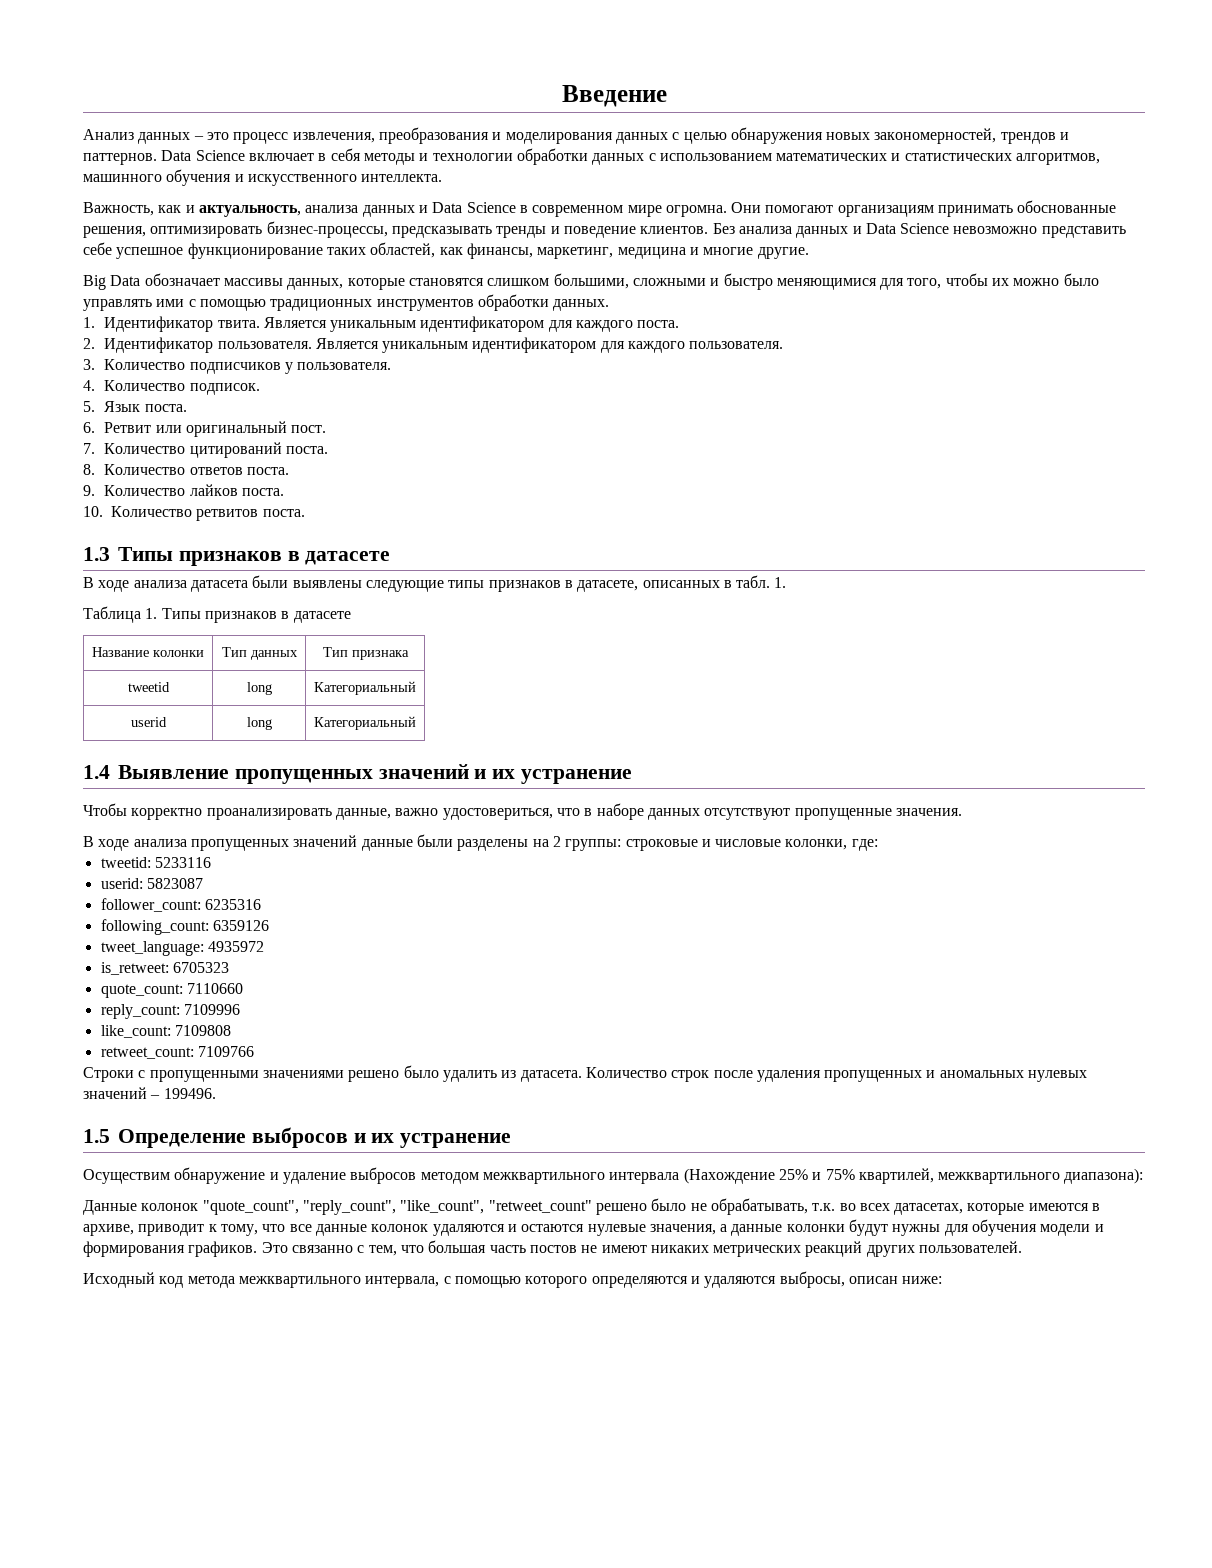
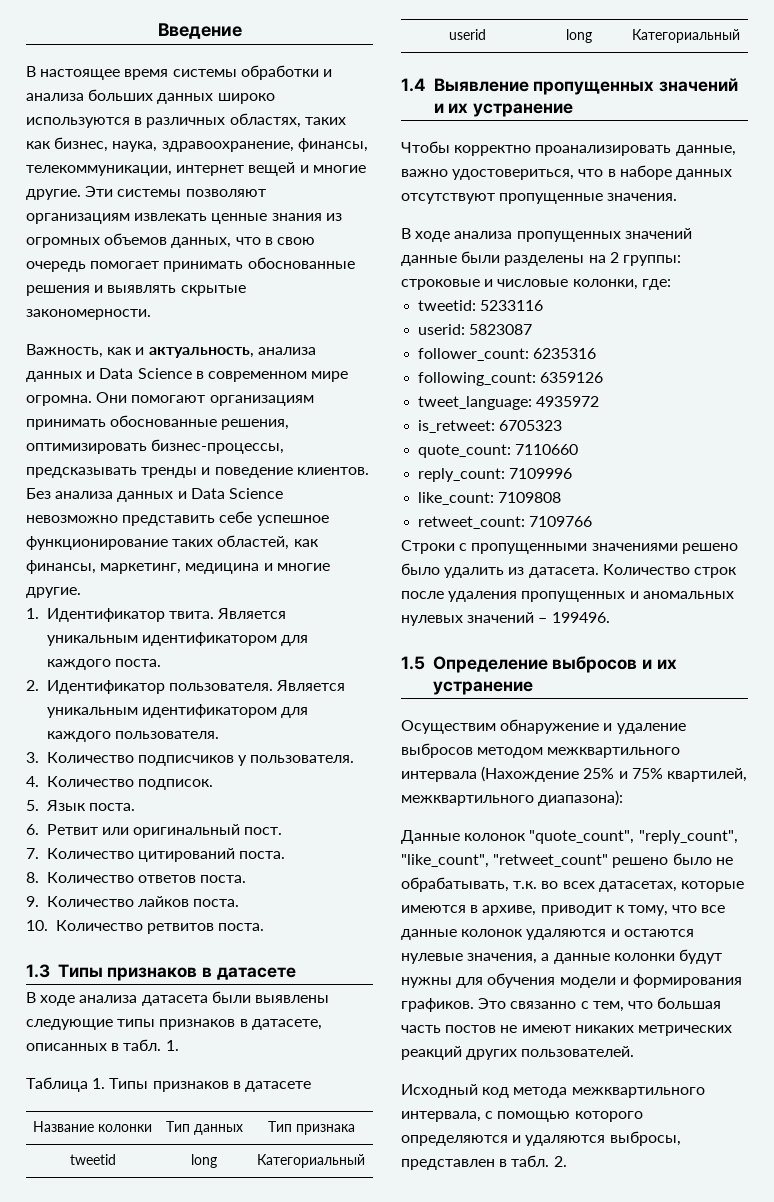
- Анализ данных – это процесс извлечения, преобразования и моделирования данных с целью обнаружения новых закономерностей, трендов и паттернов. Data Science включает в себя методы и технологии обработки данных с использованием математических и статистических алгоритмов, машинного обучения и искусственного интеллекта.
+ В настоящее время системы обработки и анализа больших данных широко используются в различных областях, таких как бизнес, наука, здравоохранение, финансы, телекоммуникации, интернет вещей и многие другие. Эти системы позволяют организациям извлекать ценные знания из огромных объемов данных, что в свою очередь помогает принимать обоснованные решения и выявлять скрытые закономерности.
- Big Data обозначает массивы данных, которые становятся слишком большими, сложными и быстро меняющимися для того, чтобы их можно было управлять ими с помощью традиционных инструментов обработки данных.
- Исходный код метода межквартильного интервала, с помощью которого определяются и удаляются выбросы, описан ниже:
+ Исходный код метода межквартильного интервала, с помощью которого определяются и удаляются выбросы, представлен в табл. 2.

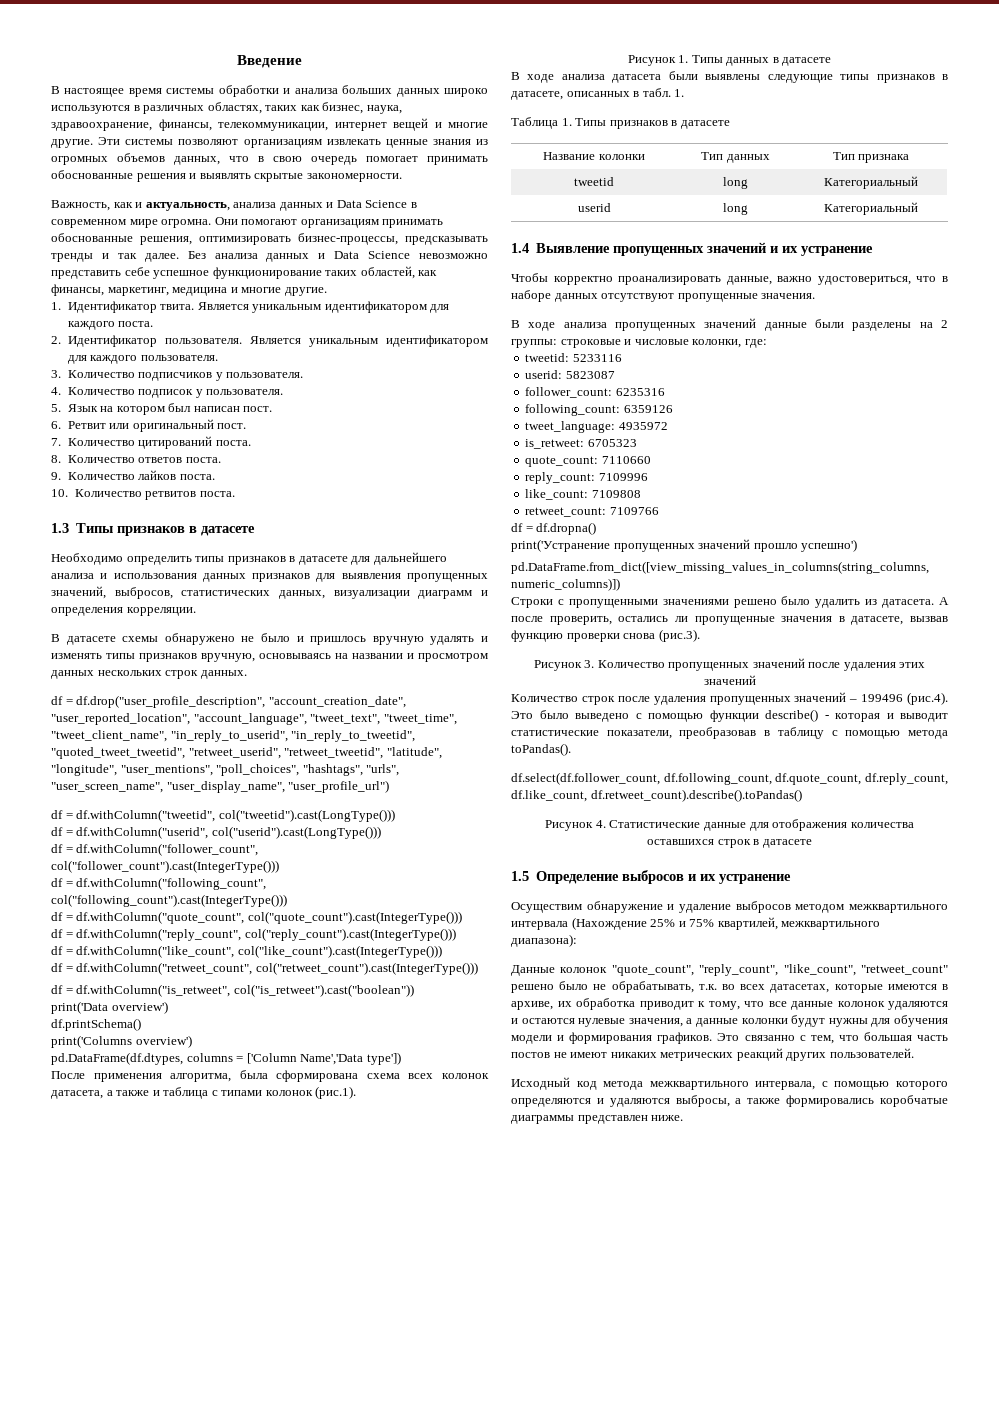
- Они помогают организациям принимать обоснованные решения, оптимизировать бизнес-процессы, предсказывать тренды и поведение клиентов.
+ Они помогают организациям принимать обоснованные решения, оптимизировать бизнес-процессы, предсказывать тренды и так далее.
- 4. Количество подписок.
+ 4. Количество подписок у пользователя.
- 5. Язык поста.
+ 5. Язык на котором был написан пост.
+ Необходимо определить типы признаков в датасете для дальнейшего анализа и использования данных признаков для выявления пропущенных значений, выбросов, статистических данных, визуализации диаграмм и определения корреляции.
+ В датасете схемы обнаружено не было и пришлось вручную удалять и изменять типы признаков вручную, основываясь на названии и просмотром данных нескольких строк данных.
+ df = df.drop("user_profile_description", "account_creation_date", "user_reported_location", "account_language", "tweet_text", "tweet_time", "tweet_client_name", "in_reply_to_userid", "in_reply_to_tweetid", "quoted_tweet_tweetid", "retweet_userid", "retweet_tweetid", "latitude", "longitude", "user_mentions", "poll_choices", "hashtags", "urls", "user_screen_name", "user_display_name", "user_profile_url")
+ df = df.withColumn("tweetid", col("tweetid").cast(LongType()))
+ df = df.withColumn("userid", col("userid").cast(LongType()))
+ df = df.withColumn("follower_count", col("follower_count").cast(IntegerType()))
+ df = df.withColumn("following_count", col("following_count").cast(IntegerType()))
+ df = df.withColumn("quote_count", col("quote_count").cast(IntegerType()))
+ df = df.withColumn("reply_count", col("reply_count").cast(IntegerType()))
+ df = df.withColumn("like_count", col("like_count").cast(IntegerType()))
+ df = df.withColumn("retweet_count", col("retweet_count").cast(IntegerType()))
+ df = df.withColumn("is_retweet", col("is_retweet").cast("boolean"))
+ print('Data overview')
+ df.printSchema()
+ print('Columns overview')
+ pd.DataFrame(df.dtypes, columns = ['Column Name','Data type'])
+ После применения алгоритма, была сформирована схема всех колонок датасета, а также и таблица с типами колонок (рис.1).
+ Рисунок 1. Типы данных в датасете
+ df = df.dropna()
+ print('Устранение пропущенных значений прошло успешно')
+ pd.DataFrame.from_dict([view_missing_values_in_columns(string_columns, numeric_columns)])
- Строки с пропущенными значениями решено было удалить из датасета. Количество строк после удаления пропущенных и аномальных нулевых значений – 199496.
+ Строки с пропущенными значениями решено было удалить из датасета. А после проверить, остались ли пропущенные значения в датасете, вызвав функцию проверки снова (рис.3).
+ Рисунок 3. Количество пропущенных значений после удаления этих значений
+ Количество строк после удаления пропущенных значений – 199496 (рис.4). Это было выведено с помощью функции describe() - которая и выводит статистические показатели, преобразовав в таблицу с помощью метода toPandas().
+ df.select(df.follower_count, df.following_count, df.quote_count, df.reply_count, df.like_count, df.retweet_count).describe().toPandas()
+ Рисунок 4. Статистические данные для отображения количества оставшихся строк в датасете
- Данные колонок "quote_count", "reply_count", "like_count", "retweet_count" решено было не обрабатывать, т.к. во всех датасетах, которые имеются в архиве, приводит к тому, что все данные колонок удаляются и остаются нулевые значения, а данные колонки будут нужны для обучения модели и формирования графиков.
+ Данные колонок "quote_count", "reply_count", "like_count", "retweet_count" решено было не обрабатывать, т.к. во всех датасетах, которые имеются в архиве, их обработка приводит к тому, что все данные колонок удаляются и остаются нулевые значения, а данные колонки будут нужны для обучения модели и формирования графиков.
- Исходный код метода межквартильного интервала, с помощью которого определяются и удаляются выбросы, представлен в табл. 2.
+ Исходный код метода межквартильного интервала, с помощью которого определяются и удаляются выбросы, а также формировались коробчатые диаграммы представлен ниже.

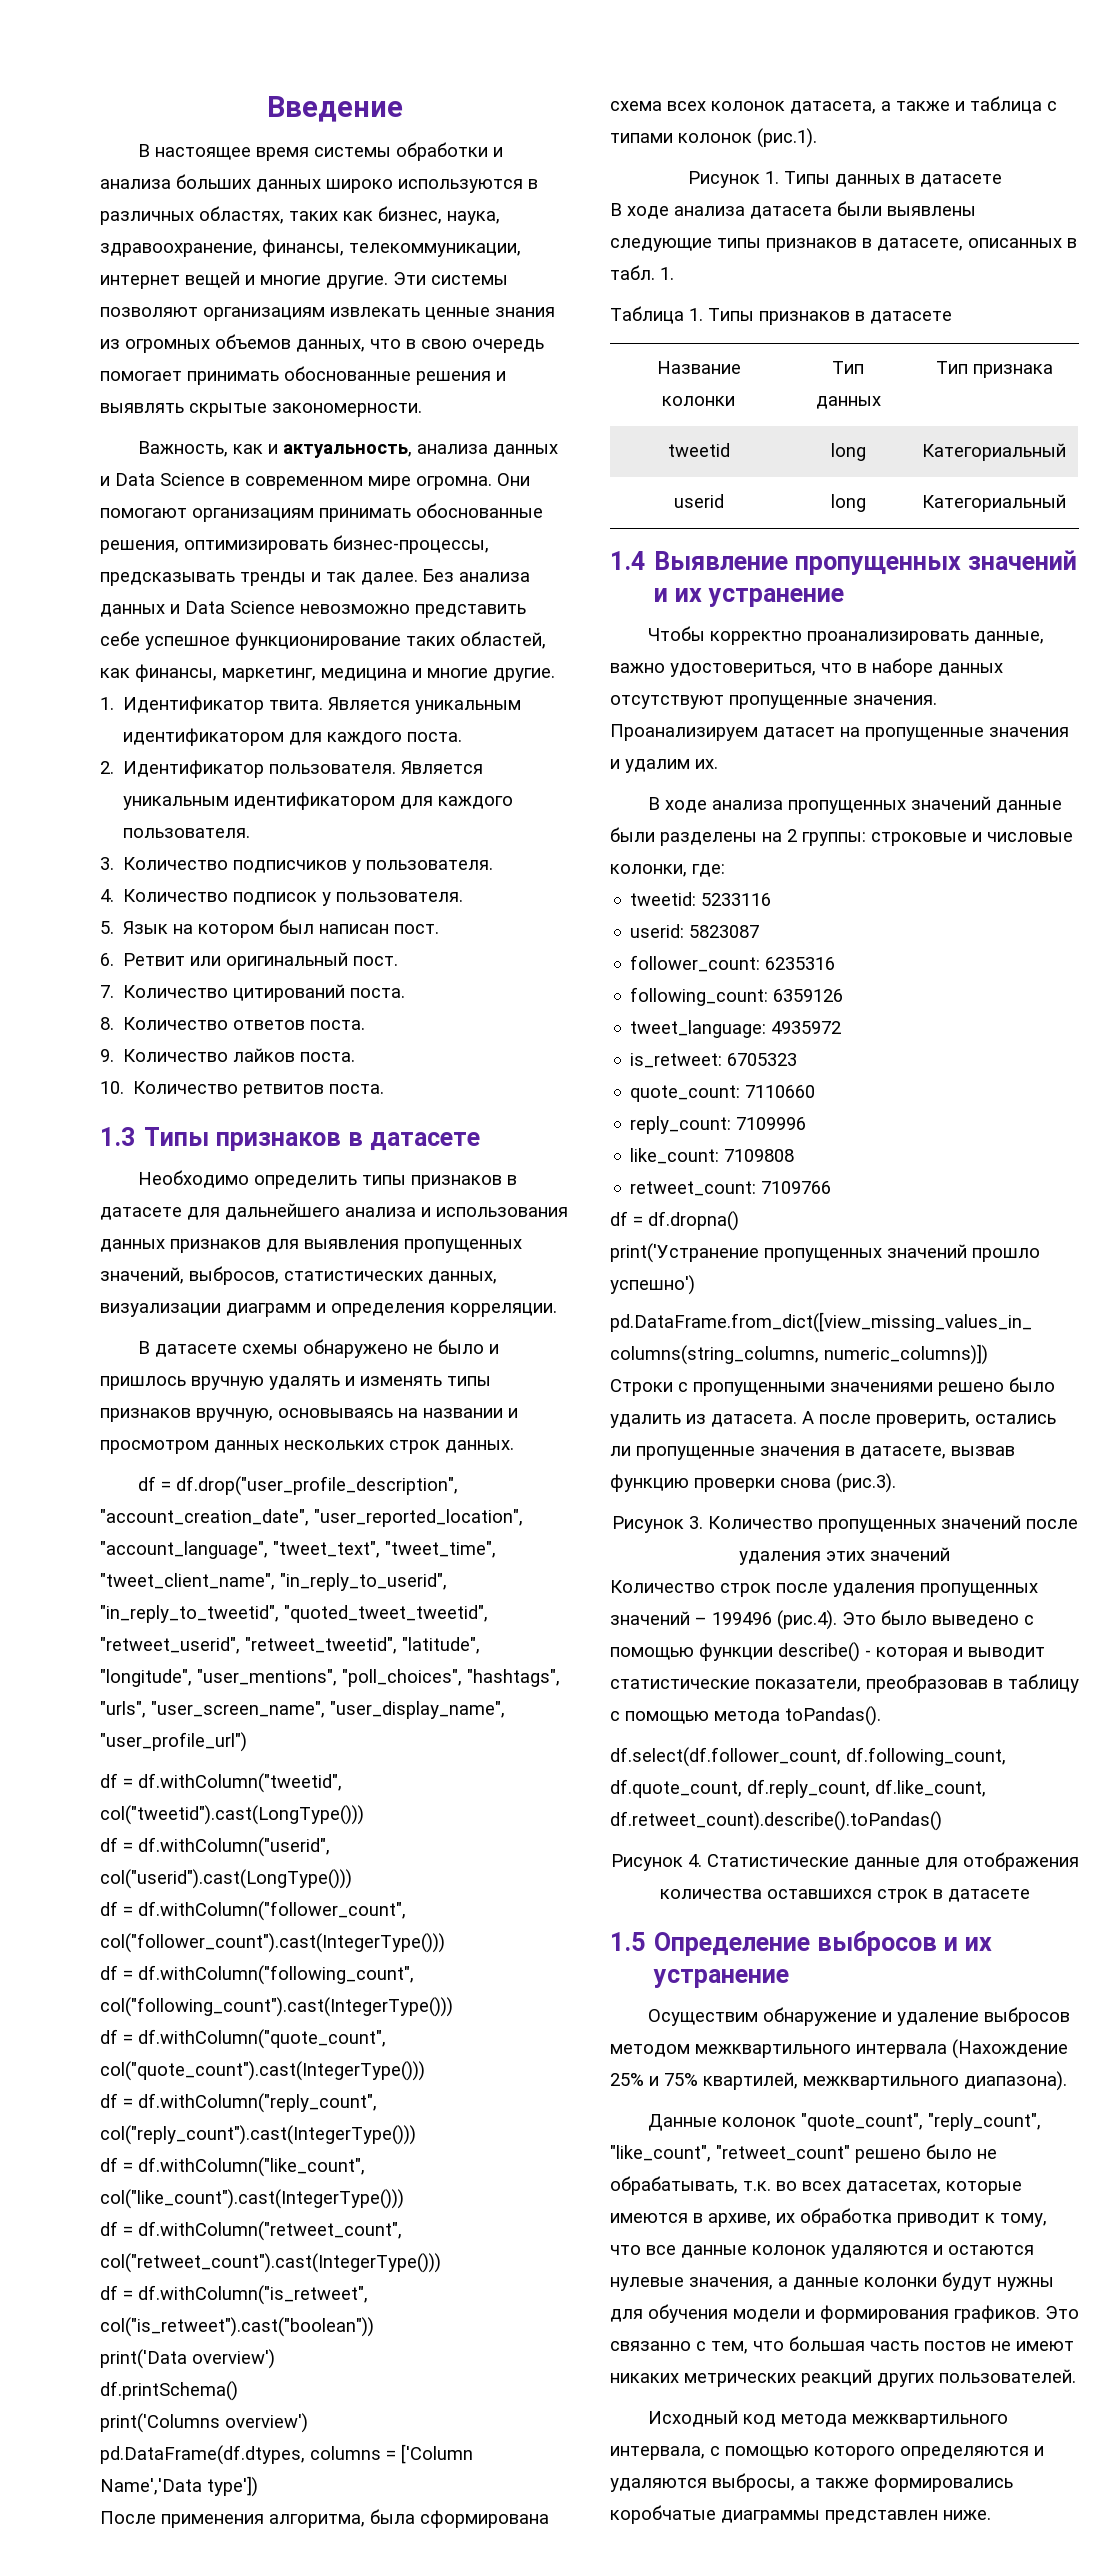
+ Проанализируем датасет на пропущенные значения и удалим их.
- Осуществим обнаружение и удаление выбросов методом межквартильного интервала (Нахождение 25% и 75% квартилей, межквартильного диапазона):
+ Осуществим обнаружение и удаление выбросов методом межквартильного интервала (Нахождение 25% и 75% квартилей, межквартильного диапазона).

